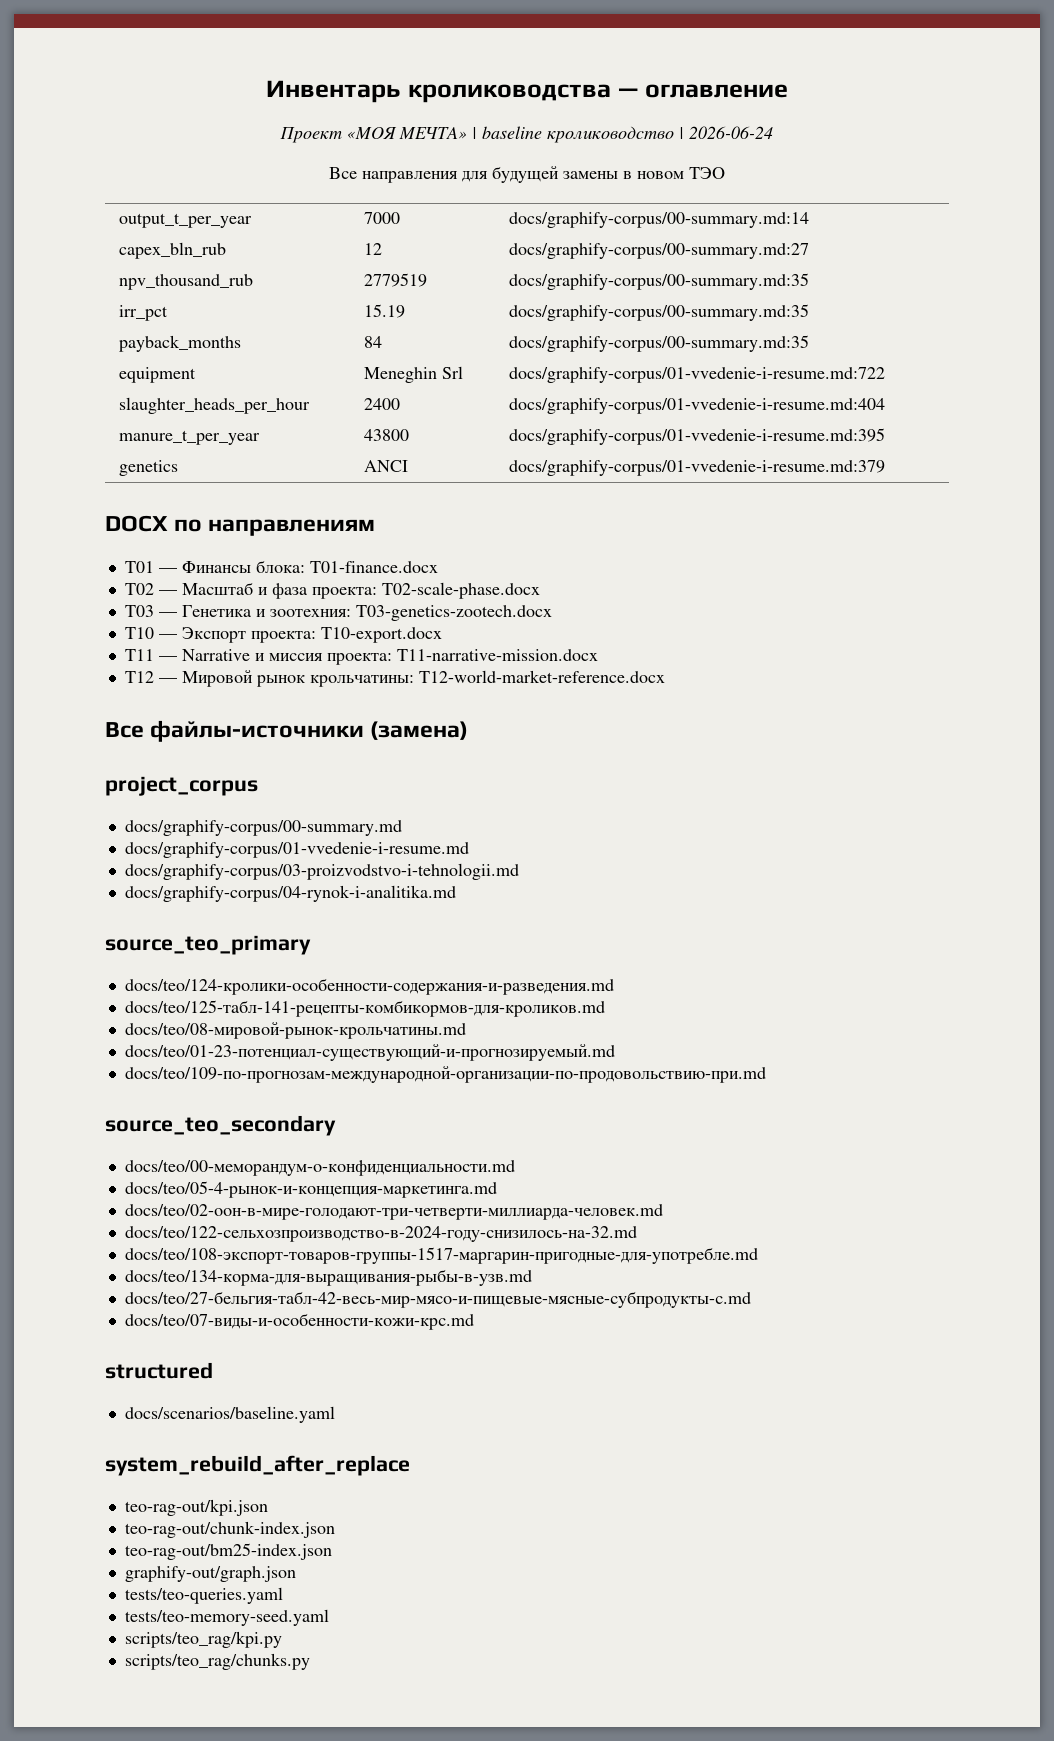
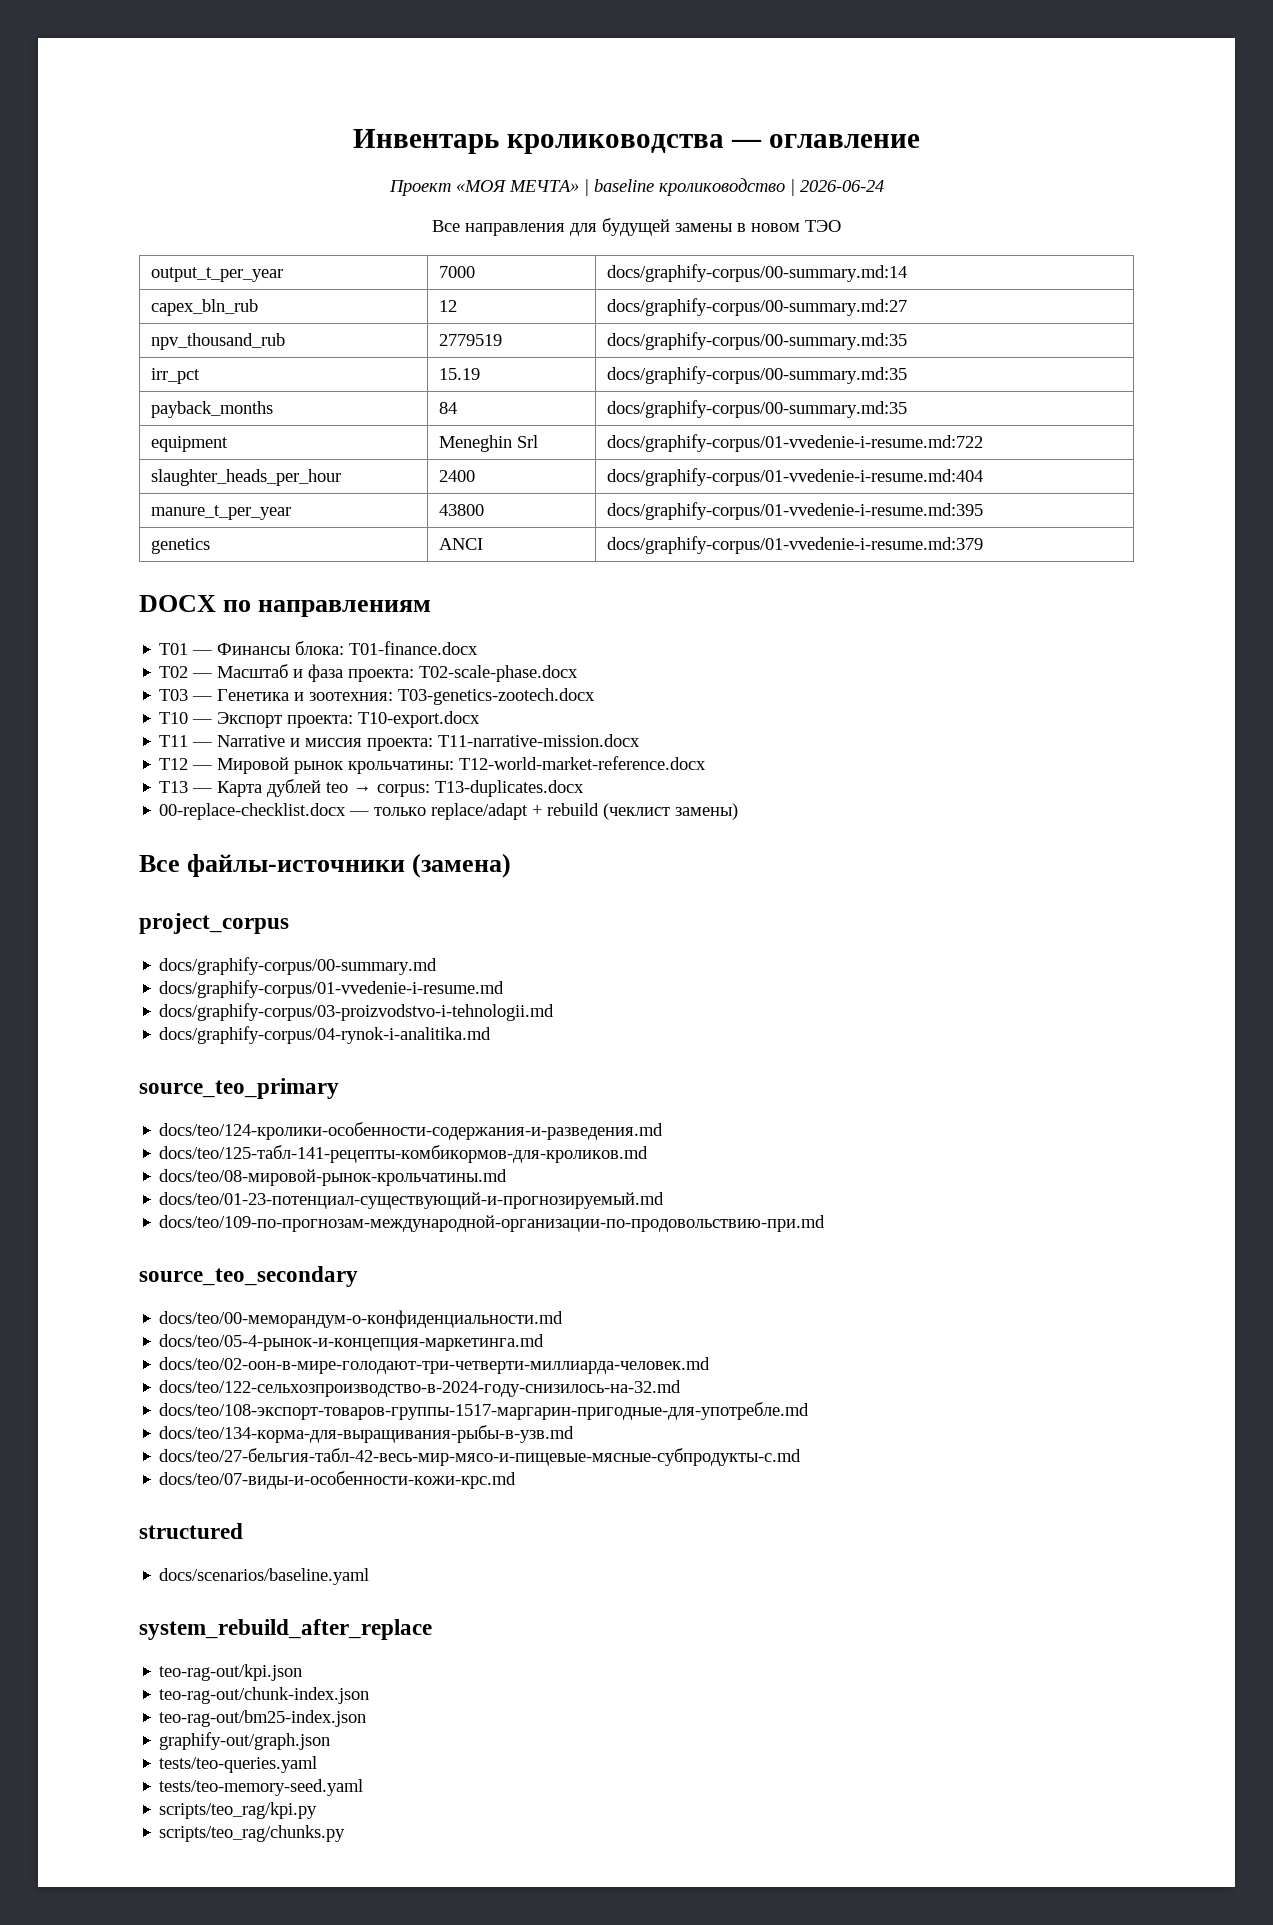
+ T13 — Карта дублей teo → corpus: T13-duplicates.docx
+ 00-replace-checklist.docx — только replace/adapt + rebuild (чеклист замены)

